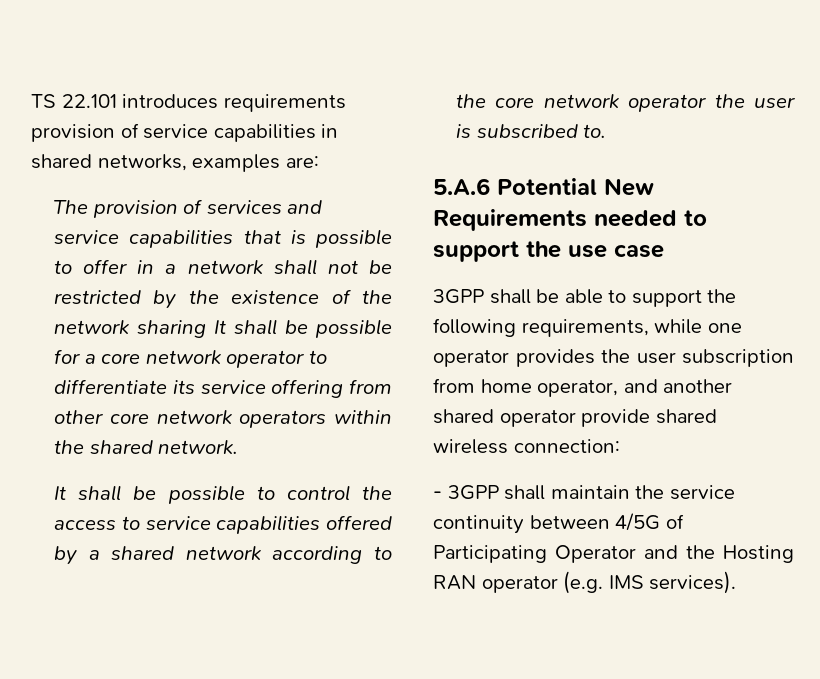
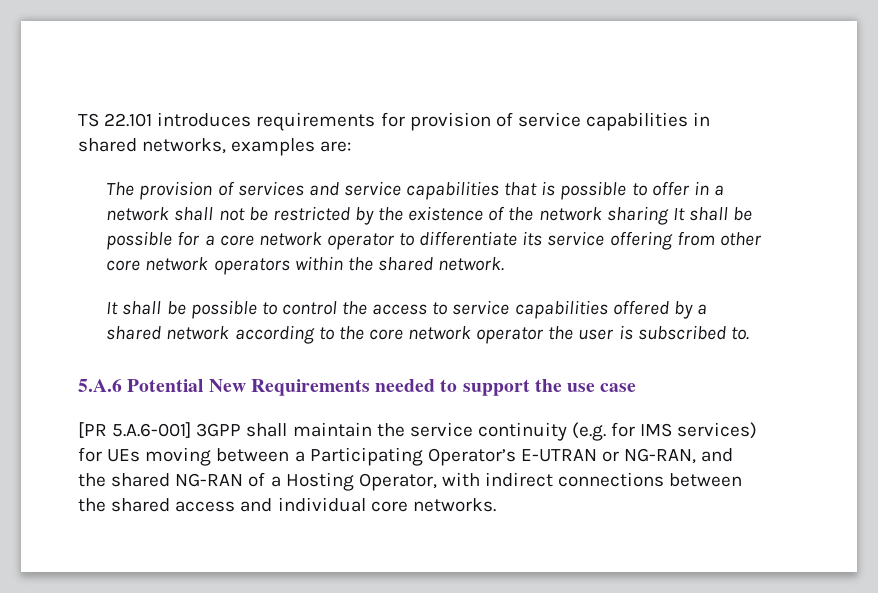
- TS 22.101 introduces requirements provision of service capabilities in shared networks, examples are:
+ TS 22.101 introduces requirements for provision of service capabilities in shared networks, examples are:
- 3GPP shall be able to support the following requirements, while one operator provides the user subscription from home operator, and another shared operator provide shared wireless connection:
- - 3GPP shall maintain the service continuity between 4/5G of Participating Operator and the Hosting RAN operator (e.g. IMS services).
+ [PR 5.A.6-001] 3GPP shall maintain the service continuity (e.g. for IMS services) for UEs moving between a Participating Operator’s E-UTRAN or NG-RAN, and the shared NG-RAN of a Hosting Operator, with indirect connections between the shared access and individual core networks.

